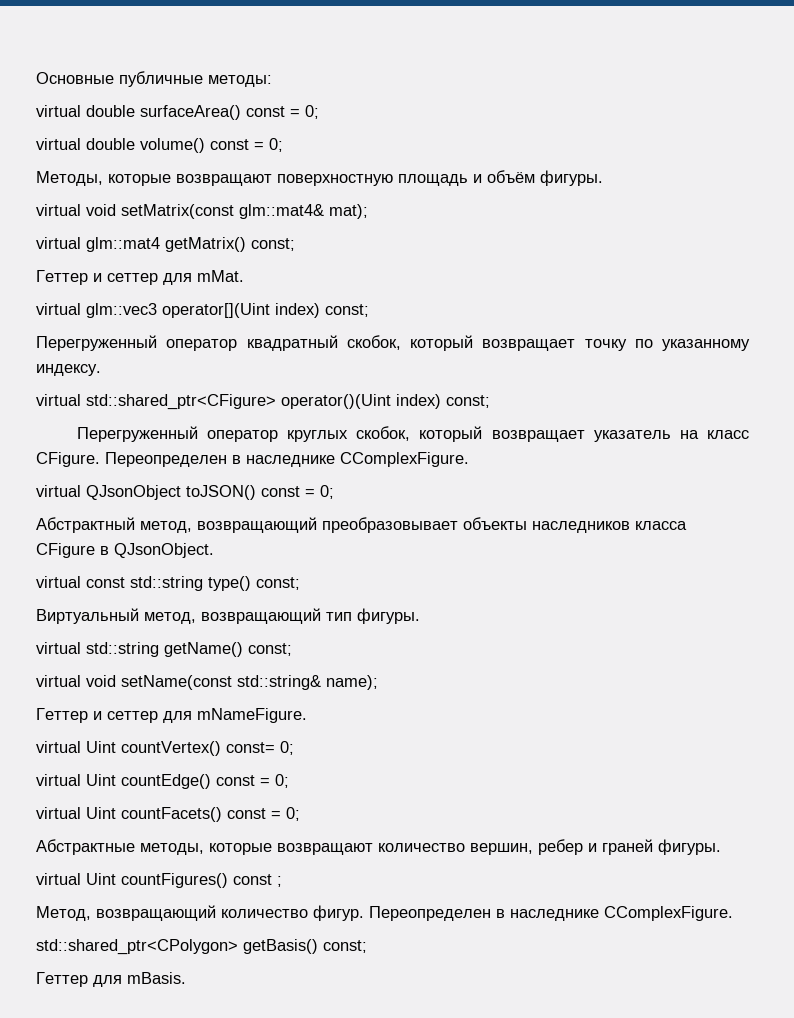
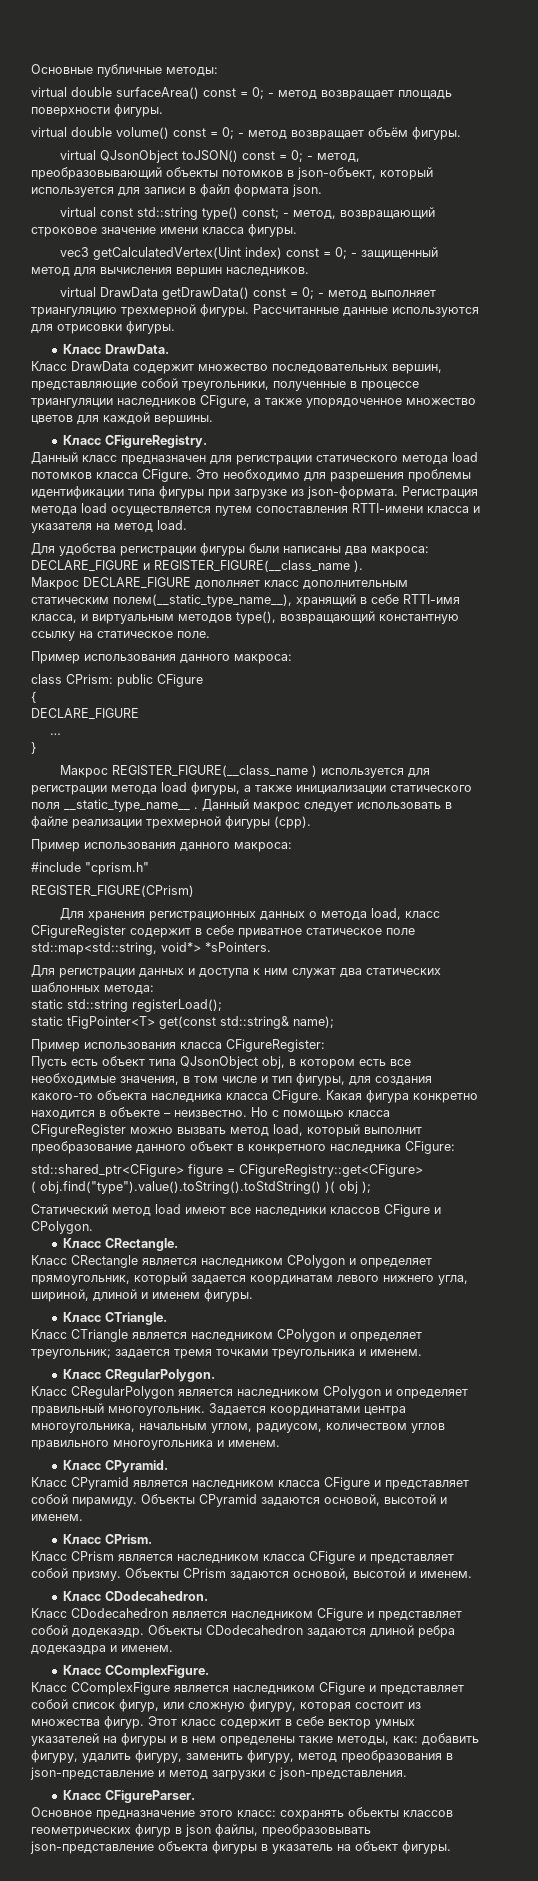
- virtual double surfaceArea() const = 0;
+ virtual double surfaceArea() const = 0; - метод возвращает площадь поверхности фигуры.
- virtual double volume() const = 0;
- Методы, которые возвращают поверхностную площадь и объём фигуры.
- virtual void setMatrix(const glm::mat4& mat);
- virtual glm::mat4 getMatrix() const;
- Геттер и сеттер для mMat.
- virtual glm::vec3 operator[](Uint index) const;
- Перегруженный оператор квадратный скобок, который возвращает точку по указанному индексу.
- virtual std::shared_ptr<CFigure> operator()(Uint index) const;
- Перегруженный оператор круглых скобок, который возвращает указатель на класс CFigure. Переопределен в наследнике CComplexFigure.
+ virtual double volume() const = 0; - метод возвращает объём фигуры.
- virtual QJsonObject toJSON() const = 0;
- Абстрактный метод, возвращающий преобразовывает объекты наследников класса CFigure в QJsonObject.
+ virtual QJsonObject toJSON() const = 0; - метод, преобразовывающий объекты потомков в json-объект, который используется для записи в файл формата json.
- virtual const std::string type() const;
- Виртуальный метод, возвращающий тип фигуры.
- virtual std::string getName() const;
- virtual void setName(const std::string& name);
- Геттер и сеттер для mNameFigure.
- virtual Uint countVertex() const= 0;
- virtual Uint countEdge() const = 0;
- virtual Uint countFacets() const = 0;
- Абстрактные методы, которые возвращают количество вершин, ребер и граней фигуры.
- virtual Uint countFigures() const ;
- Метод, возвращающий количество фигур. Переопределен в наследнике CComplexFigure.
- std::shared_ptr<CPolygon> getBasis() const;
- Геттер для mBasis.
+ virtual const std::string type() const; - метод, возвращающий строковое значение имени класса фигуры.
+ vec3 getCalculatedVertex(Uint index) const = 0; - защищенный метод для вычисления вершин наследников.
+ virtual DrawData getDrawData() const = 0; - метод выполняет триангуляцию трехмерной фигуры. Рассчитанные данные используются для отрисовки фигуры.
+ Класс DrawData.
+ Класс DrawData содержит множество последовательных вершин, представляющие собой треугольники, полученные в процессе триангуляции наследников CFigure, а также упорядоченное множество цветов для каждой вершины.
+ Класс CFigureRegistry.
+ Данный класс предназначен для регистрации статического метода load потомков класса CFigure. Это необходимо для разрешения проблемы идентификации типа фигуры при загрузке из json-формата. Регистрация метода load осуществляется путем сопоставления RTTI-имени класса и указателя на метод load.
+ Для удобства регистрации фигуры были написаны два макроса: DECLARE_FIGURE и REGISTER_FIGURE(__class_name ).
+ Макрос DECLARE_FIGURE дополняет класс дополнительным статическим полем(__static_type_name__), хранящий в себе RTTI-имя класса, и виртуальным методов type(), возвращающий константную ссылку на статическое поле.
+ Пример использования данного макроса:
+ class CPrism: public CFigure
+ {
+ DECLARE_FIGURE
+ …
+ }
+ Макрос REGISTER_FIGURE(__class_name ) используется для регистрации метода load фигуры, а также инициализации статического поля __static_type_name__ . Данный макрос следует использовать в файле реализации трехмерной фигуры (cpp).
+ Пример использования данного макроса:
+ #include "cprism.h"
+ REGISTER_FIGURE(CPrism)
+ Для хранения регистрационных данных о метода load, класс CFigureRegister содержит в себе приватное статическое поле std::map<std::string, void*> *sPointers.
+ Для регистрации данных и доступа к ним служат два статических шаблонных метода:
+ static std::string registerLoad();
+ static tFigPointer<T> get(const std::string& name);
+ Пример использования класса CFigureRegister:
+ Пусть есть объект типа QJsonObject obj, в котором есть все необходимые значения, в том числе и тип фигуры, для создания какого-то объекта наследника класса CFigure. Какая фигура конкретно находится в объекте – неизвестно. Но с помощью класса CFigureRegister можно вызвать метод load, который выполнит преобразование данного объект в конкретного наследника CFigure:
+ std::shared_ptr<CFigure> figure = CFigureRegistry::get<CFigure>
+ ( obj.find("type").value().toString().toStdString() )( obj );
+ Статический метод load имеют все наследники классов CFigure и CPolygon.
+ Класс CRectangle.
+ Класс CRectangle является наследником CPolygon и определяет прямоугольник, который задается координатам левого нижнего угла, шириной, длиной и именем фигуры.
+ Класс CTriangle.
+ Класс CTriangle является наследником CPolygon и определяет треугольник; задается тремя точками треугольника и именем.
+ Класс CRegularPolygon.
+ Класс CRegularPolygon является наследником CPolygon и определяет правильный многоугольник. Задается координатами центра многоугольника, начальным углом, радиусом, количеством углов правильного многоугольника и именем.
+ Класс CPyramid.
+ Класс CPyramid является наследником класса CFigure и представляет собой пирамиду. Объекты CPyramid задаются основой, высотой и именем.
+ Класс CPrism.
+ Класс CPrism является наследником класса CFigure и представляет собой призму. Объекты CPrism задаются основой, высотой и именем.
+ Класс CDodecahedron.
+ Класс CDodecahedron является наследником CFigure и представляет собой додекаэдр. Объекты CDodecahedron задаются длиной ребра додекаэдра и именем.
+ Класс CComplexFigure.
+ Класс CComplexFigure является наследником CFigure и представляет собой список фигур, или сложную фигуру, которая состоит из множества фигур. Этот класс содержит в себе вектор умных указателей на фигуры и в нем определены такие методы, как: добавить фигуру, удалить фигуру, заменить фигуру, метод преобразования в json-представление и метод загрузки с json-представления.
+ Класс CFigureParser.
+ Основное предназначение этого класс: сохранять обьекты классов геометрических фигур в json файлы, преобразовывать json-представление объекта фигуры в указатель на объект фигуры.

